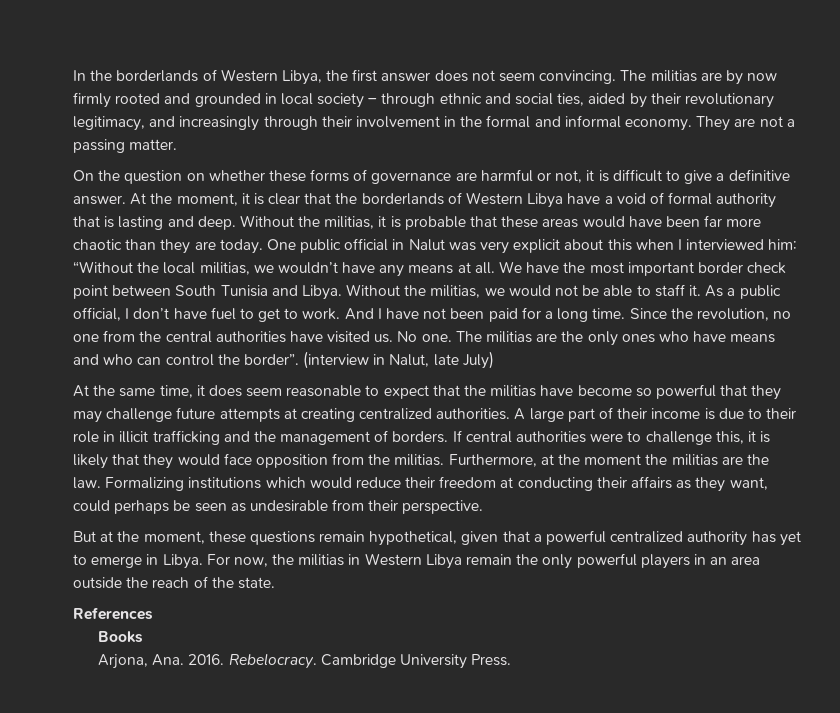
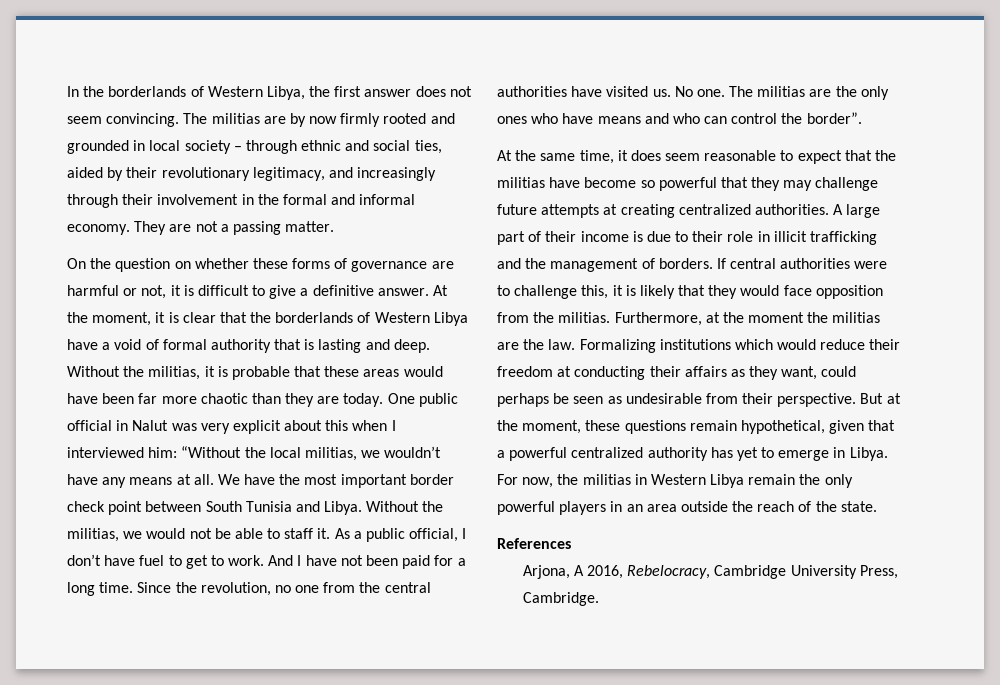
- (interview in Nalut, late July)
- Formalizing institutions which would reduce their freedom at conducting their affairs as they want, could perhaps be seen as undesirable from their perspective.
- But at the moment, these questions remain hypothetical, given that a powerful centralized authority has yet to emerge in Libya.
+ Formalizing institutions which would reduce their freedom at conducting their affairs as they want, could perhaps be seen as undesirable from their perspective. But at the moment, these questions remain hypothetical, given that a powerful centralized authority has yet to emerge in Libya.
- Books
- Arjona, Ana. 2016. Rebelocracy. Cambridge University Press.
+ Arjona, A 2016, Rebelocracy, Cambridge University Press, Cambridge.

